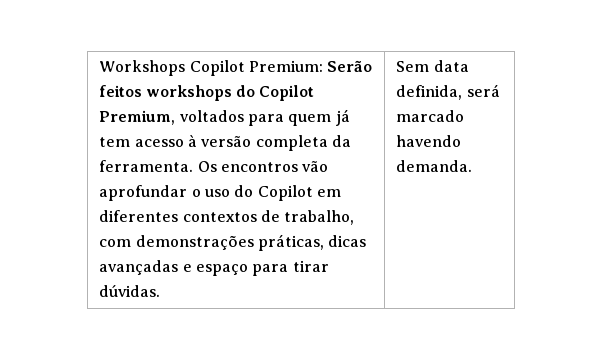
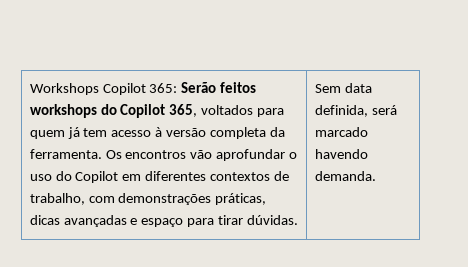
- Workshops Copilot Premium: Serão feitos workshops do Copilot Premium, voltados para quem já tem acesso à versão completa da ferramenta.
+ Workshops Copilot 365: Serão feitos workshops do Copilot 365, voltados para quem já tem acesso à versão completa da ferramenta.

